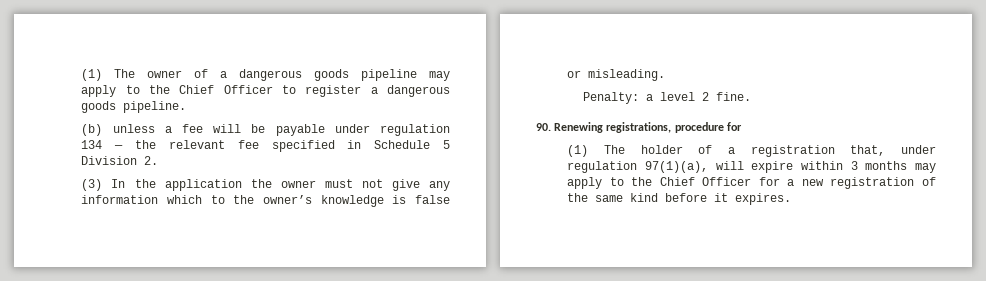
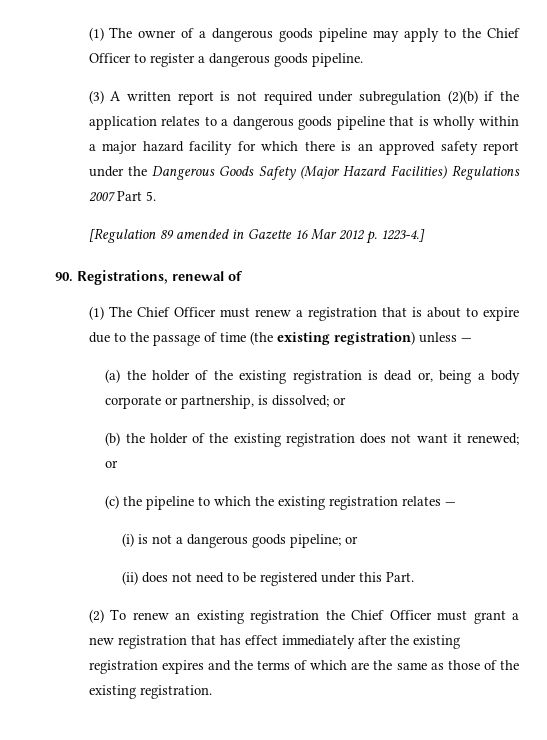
- (b) unless a fee will be payable under regulation 134 — the relevant fee specified in Schedule 5 Division 2.
- (3) In the application the owner must not give any information which to the owner’s knowledge is false or misleading.
- Penalty: a level 2 fine.
- 90. Renewing registrations, procedure for
- (1) The holder of a registration that, under regulation 97(1)(a), will expire within 3 months may apply to the Chief Officer for a new registration of the same kind before it expires.
+ (3) A written report is not required under subregulation (2)(b) if the application relates to a dangerous goods pipeline that is wholly within a major hazard facility for which there is an approved safety report under the Dangerous Goods Safety (Major Hazard Facilities) Regulations 2007 Part 5.
+ [Regulation 89 amended in Gazette 16 Mar 2012 p. 1223-4.]
+ 90. Registrations, renewal of
+ (1) The Chief Officer must renew a registration that is about to expire due to the passage of time (the existing registration) unless —
+ (a) the holder of the existing registration is dead or, being a body corporate or partnership, is dissolved; or
+ (b) the holder of the existing registration does not want it renewed; or
+ (c) the pipeline to which the existing registration relates —
+ (i) is not a dangerous goods pipeline; or
+ (ii) does not need to be registered under this Part.
+ (2) To renew an existing registration the Chief Officer must grant a new registration that has effect immediately after the existing registration expires and the terms of which are the same as those of the existing registration.

